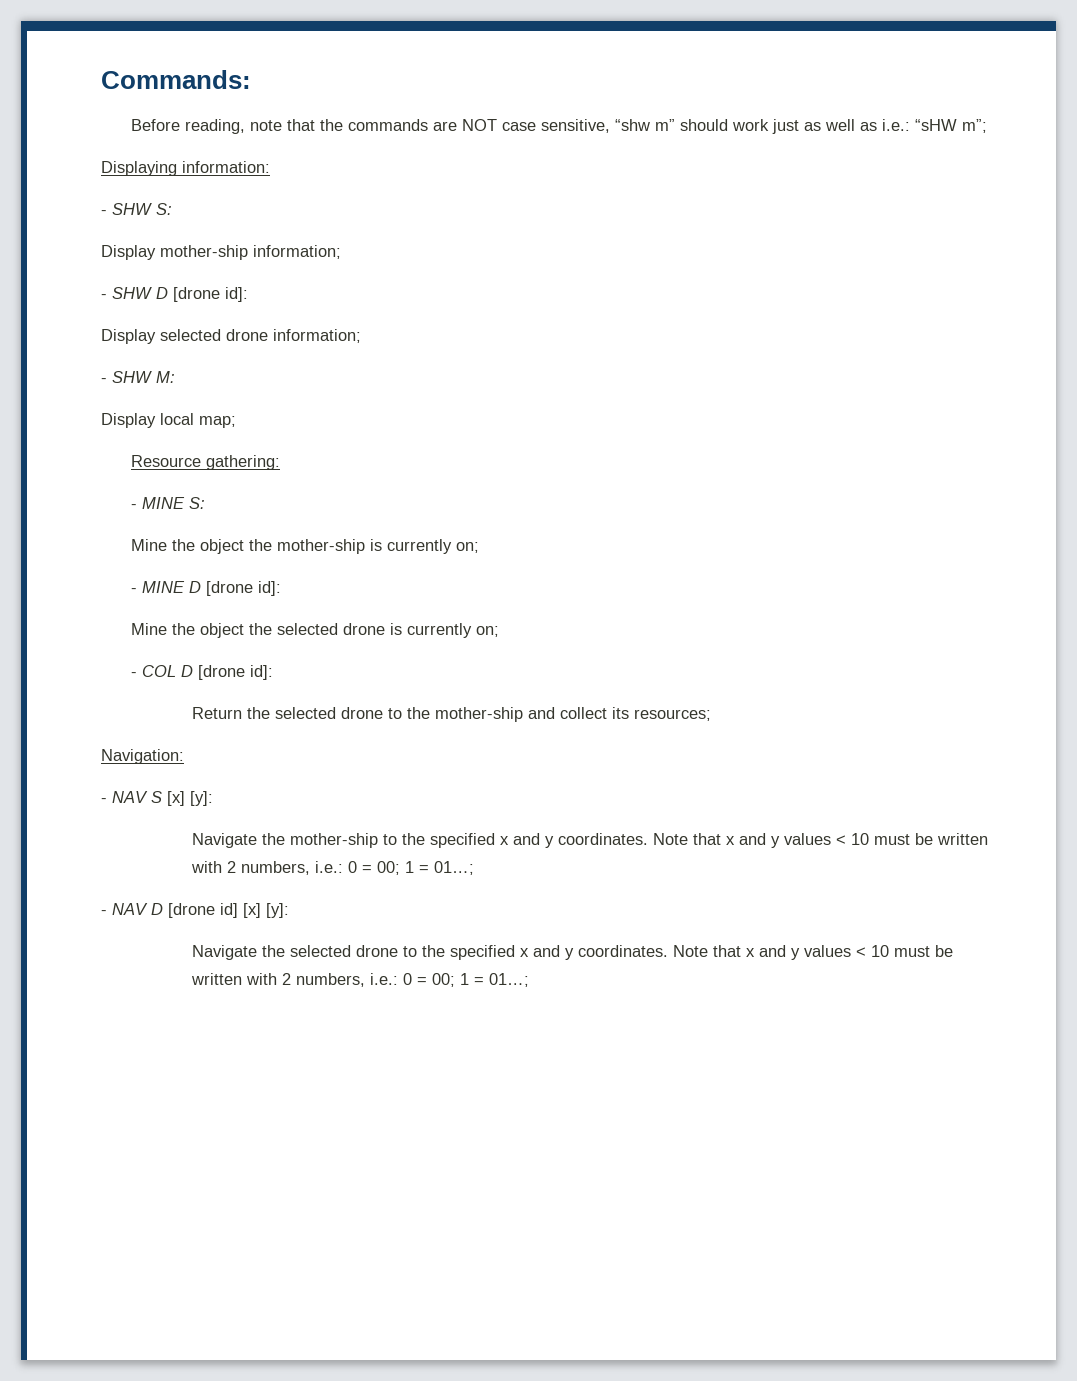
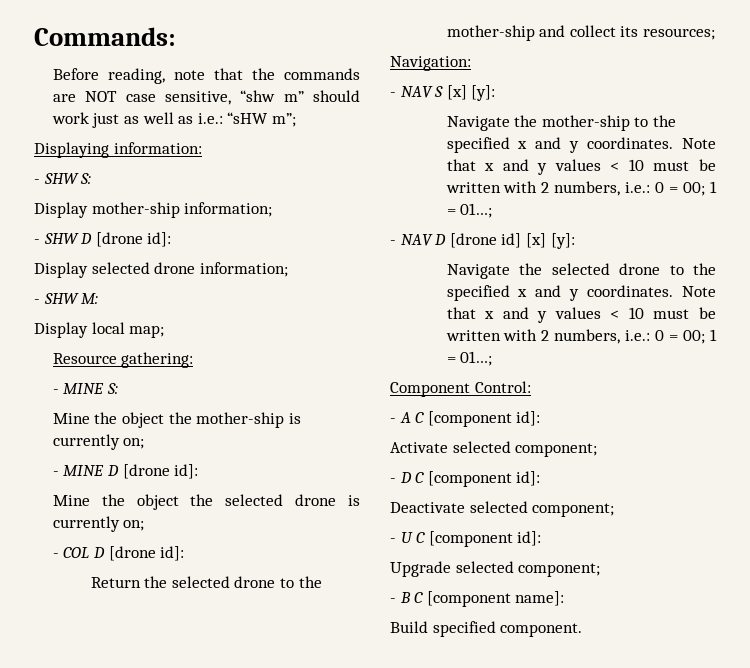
+ Component Control:
+ - A C [component id]:
+ Activate selected component;
+ - D C [component id]:
+ Deactivate selected component;
+ - U C [component id]:
+ Upgrade selected component;
+ - B C [component name]:
+ Build specified component.

